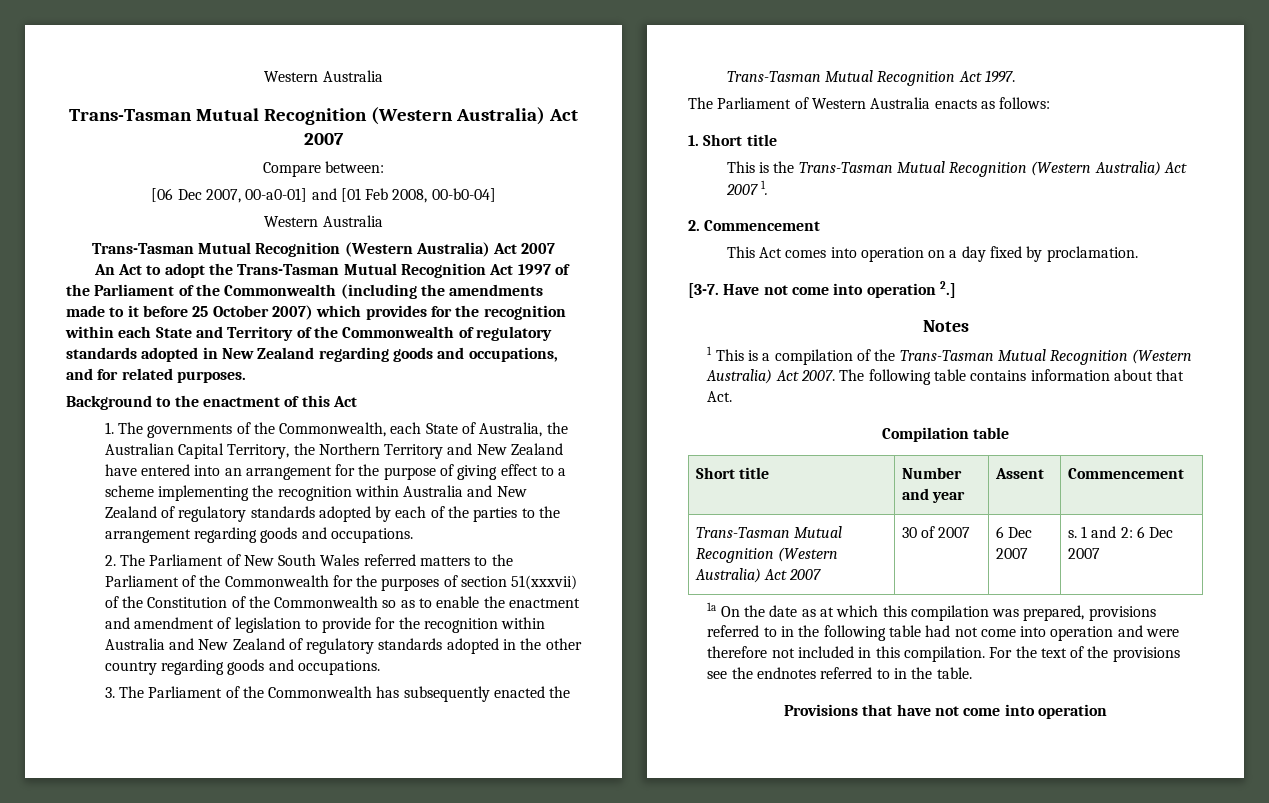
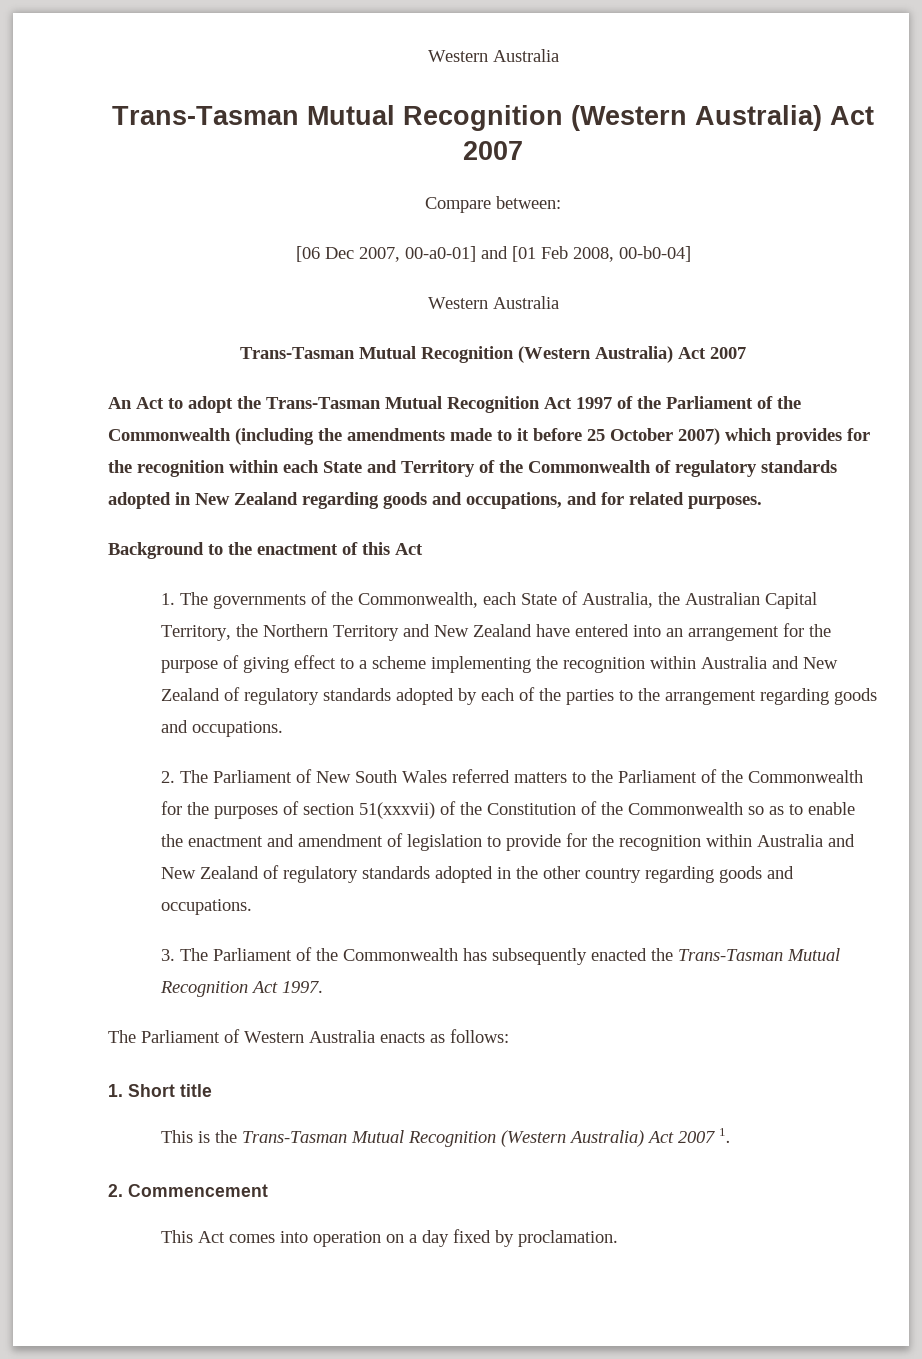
- [3-7. Have not come into operation 2.]
- Notes
- 1 This is a compilation of the Trans-Tasman Mutual Recognition (Western Australia) Act 2007. The following table contains information about that Act.
- Compilation table
- Short title | Number and year | Assent | Commencement
- Trans-Tasman Mutual Recognition (Western Australia) Act 2007 | 30 of 2007 | 6 Dec 2007 | s. 1 and 2: 6 Dec 2007
- 1a On the date as at which this compilation was prepared, provisions referred to in the following table had not come into operation and were therefore not included in this compilation. For the text of the provisions see the endnotes referred to in the table.
- Provisions that have not come into operation

